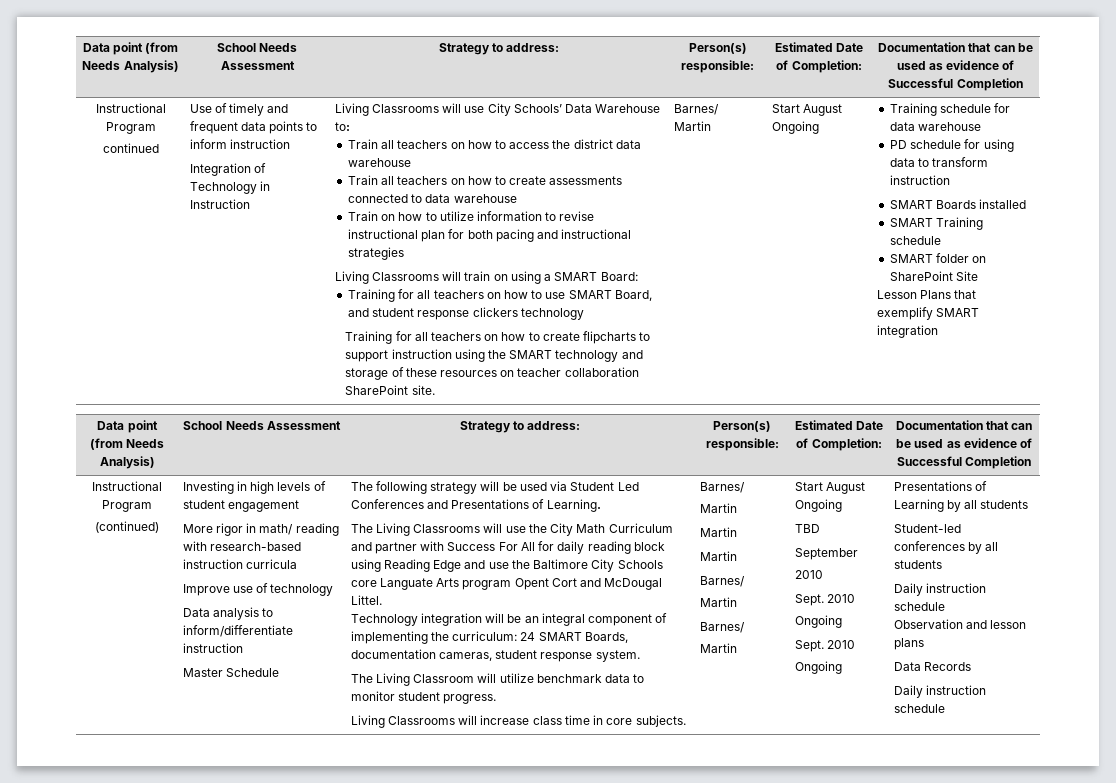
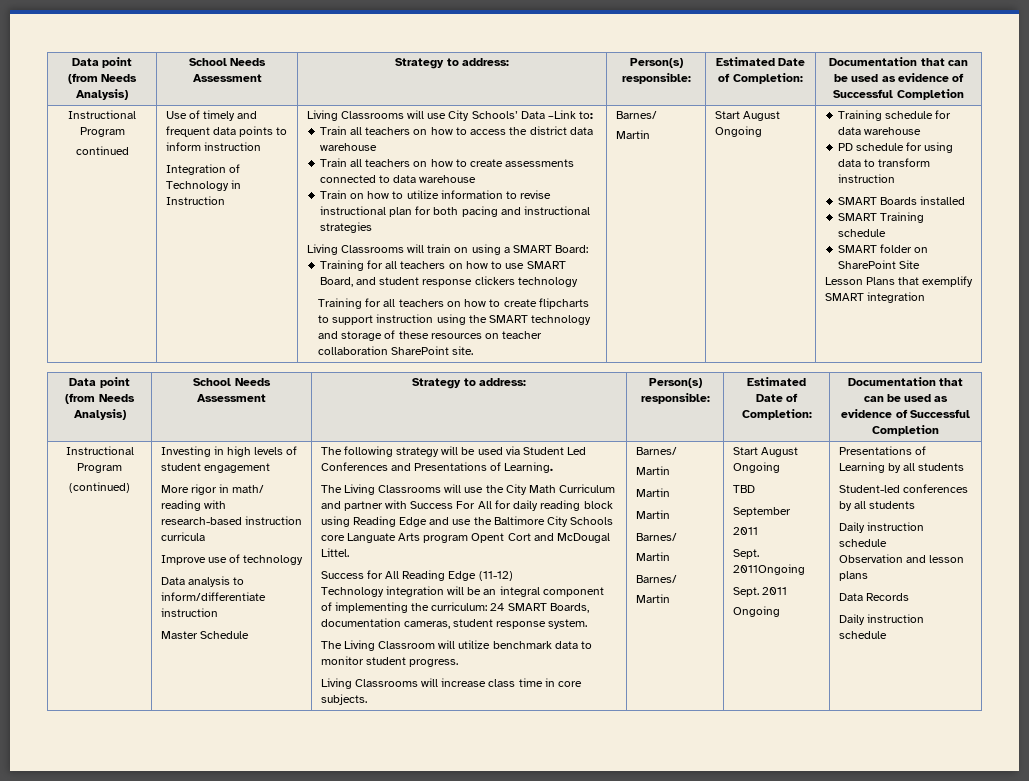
- Living Classrooms will use City Schools’ Data Warehouse to:
+ Living Classrooms will use City Schools’ Data –Link to:
+ Success for All Reading Edge (11-12)
  September
- 2010
- Sept. 2010
- Ongoing
- Sept. 2010
+ 2011
+ Sept. 2011Ongoing
+ Sept. 2011

